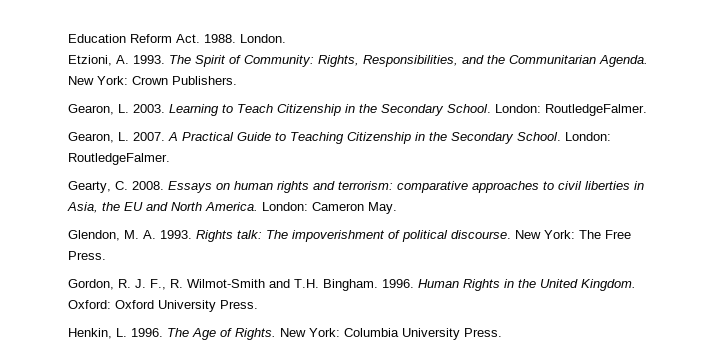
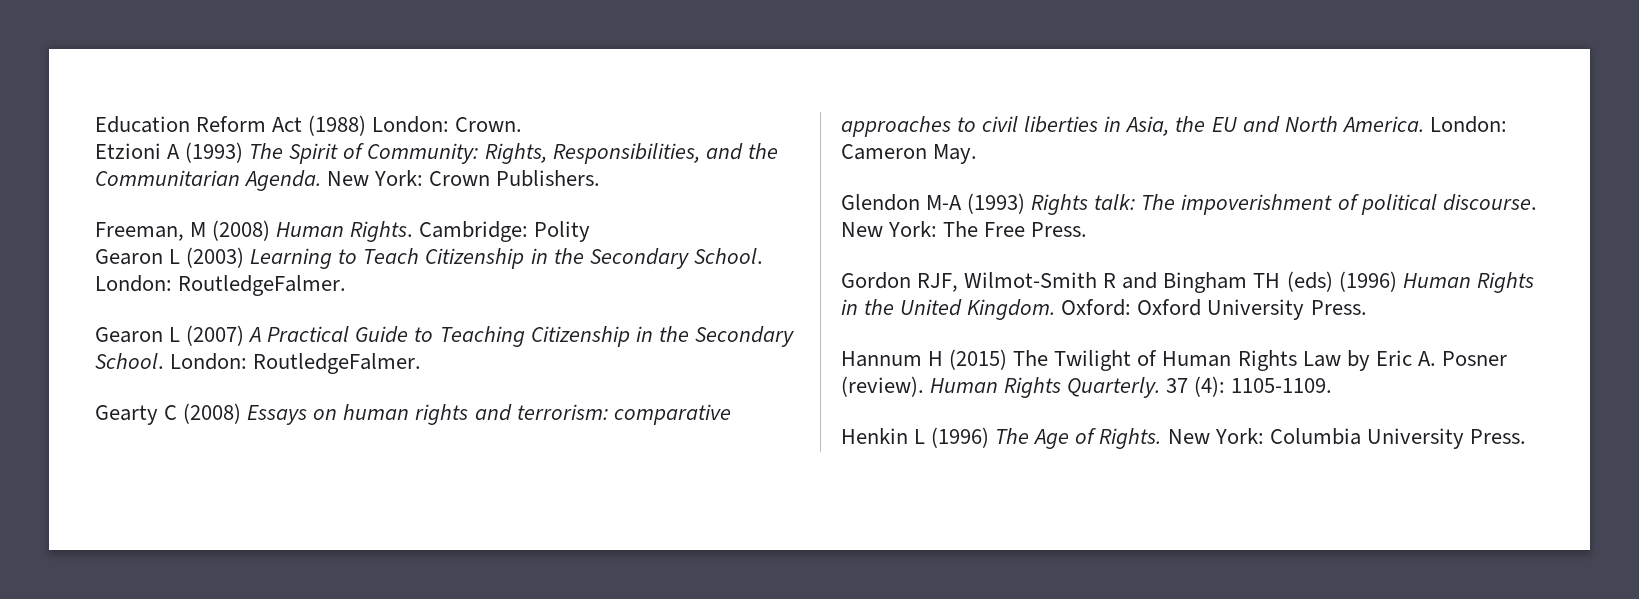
- Education Reform Act. 1988. London.
- Etzioni, A. 1993. The Spirit of Community: Rights, Responsibilities, and the Communitarian Agenda.
+ Education Reform Act (1988) London: Crown.
+ Etzioni A (1993) The Spirit of Community: Rights, Responsibilities, and the Communitarian Agenda.
- Gearon, L. 2003. Learning to Teach Citizenship in the Secondary School.
+ Freeman, M (2008) Human Rights. Cambridge: Polity
+ Gearon L (2003) Learning to Teach Citizenship in the Secondary School.
- Gearon, L. 2007. A Practical Guide to Teaching Citizenship in the Secondary School.
+ Gearon L (2007) A Practical Guide to Teaching Citizenship in the Secondary School.
- Gearty, C. 2008. Essays on human rights and terrorism: comparative approaches to civil liberties in Asia, the EU and North America.
+ Gearty C (2008) Essays on human rights and terrorism: comparative approaches to civil liberties in Asia, the EU and North America.
- Glendon, M. A. 1993. Rights talk: The impoverishment of political discourse.
+ Glendon M-A (1993) Rights talk: The impoverishment of political discourse.
- Gordon, R. J. F., R. Wilmot-Smith and T.H. Bingham. 1996. Human Rights in the United Kingdom.
+ Gordon RJF, Wilmot-Smith R and Bingham TH (eds) (1996) Human Rights in the United Kingdom.
- Henkin, L. 1996. The Age of Rights.
+ Hannum H (2015) The Twilight of Human Rights Law by Eric A. Posner (review). Human Rights Quarterly. 37 (4): 1105-1109.
+ Henkin L (1996) The Age of Rights.

